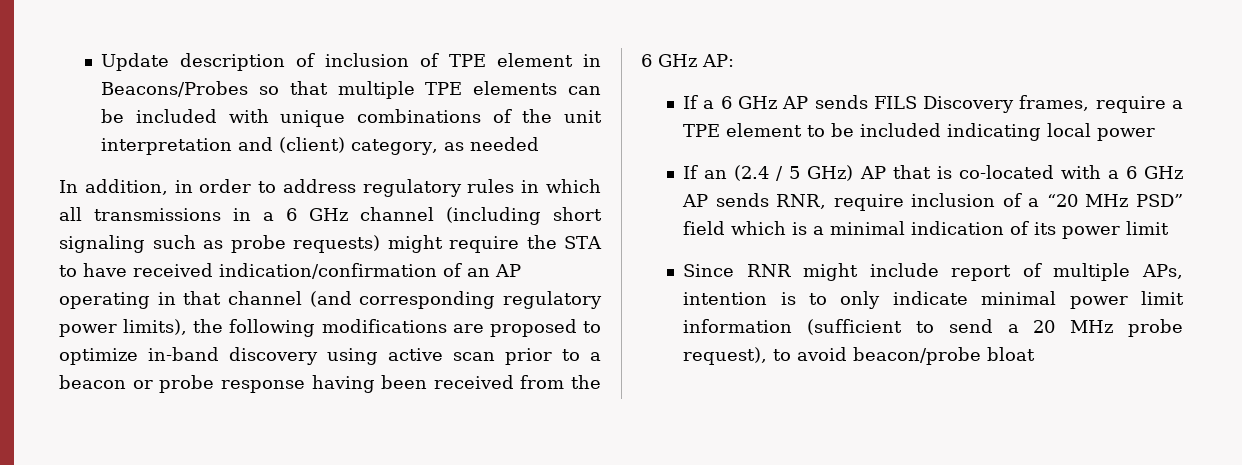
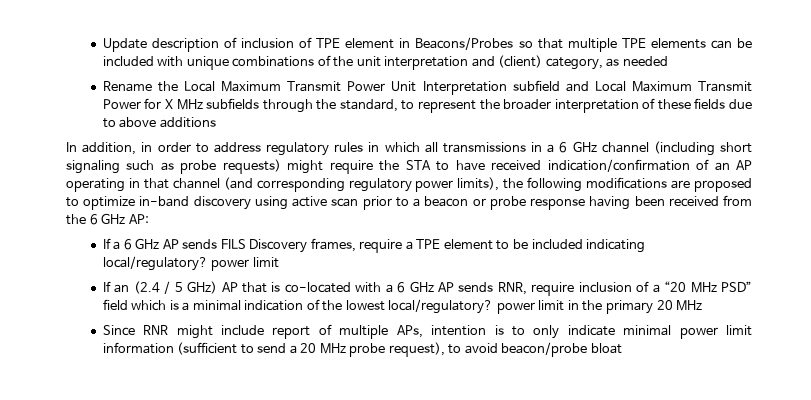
+ Rename the Local Maximum Transmit Power Unit Interpretation subfield and Local Maximum Transmit Power for X MHz subfields through the standard, to represent the broader interpretation of these fields due to above additions
- If a 6 GHz AP sends FILS Discovery frames, require a TPE element to be included indicating local power
+ If a 6 GHz AP sends FILS Discovery frames, require a TPE element to be included indicating local/regulatory? power limit
- If an (2.4 / 5 GHz) AP that is co-located with a 6 GHz AP sends RNR, require inclusion of a “20 MHz PSD” field which is a minimal indication of its power limit
+ If an (2.4 / 5 GHz) AP that is co-located with a 6 GHz AP sends RNR, require inclusion of a “20 MHz PSD” field which is a minimal indication of the lowest local/regulatory? power limit in the primary 20 MHz

